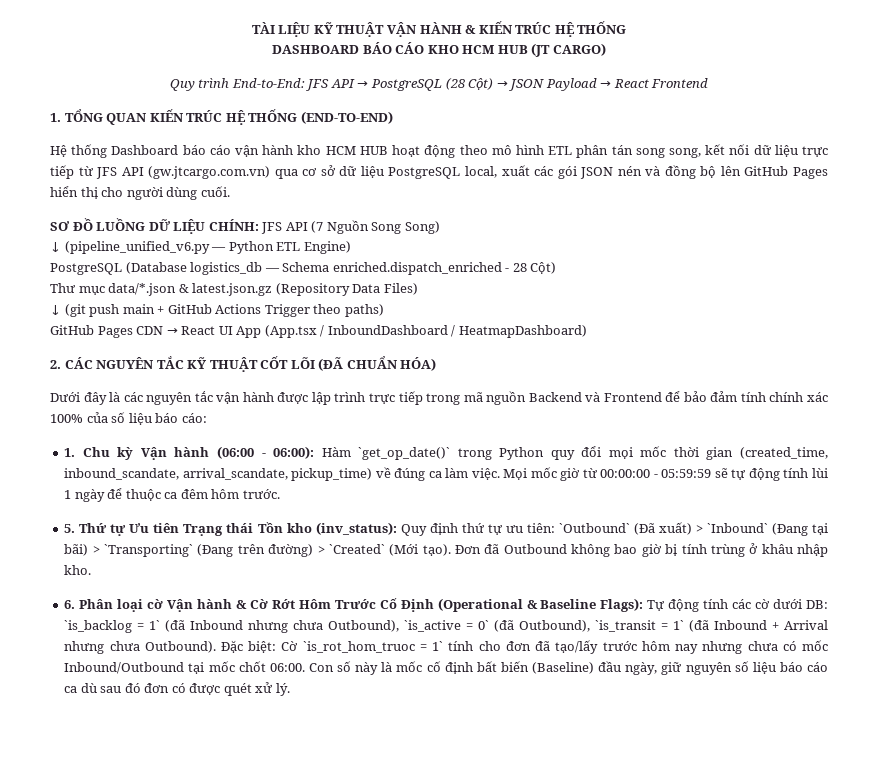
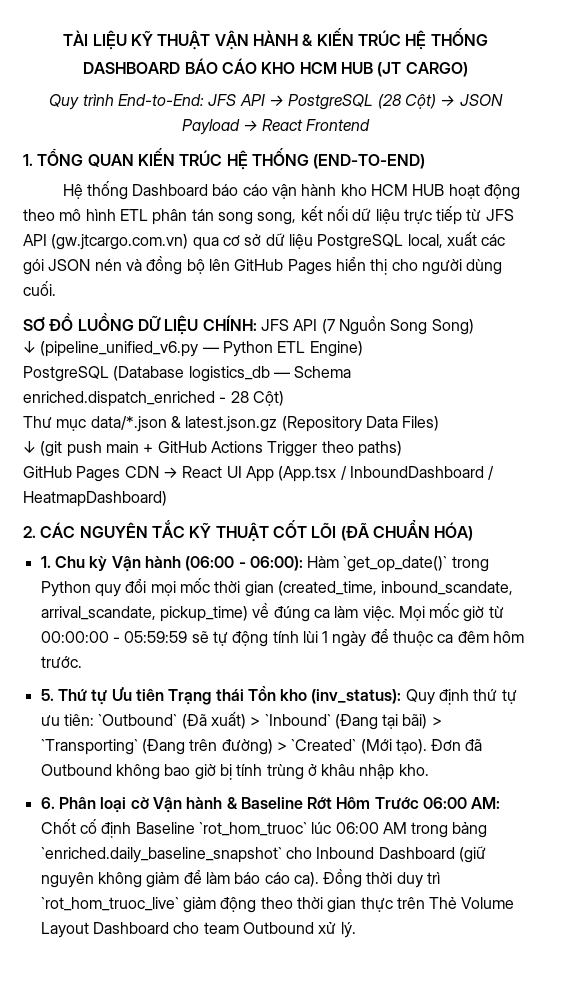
- Dưới đây là các nguyên tắc vận hành được lập trình trực tiếp trong mã nguồn Backend và Frontend để bảo đảm tính chính xác 100% của số liệu báo cáo:
- 6. Phân loại cờ Vận hành & Cờ Rớt Hôm Trước Cố Định (Operational & Baseline Flags): Tự động tính các cờ dưới DB: `is_backlog = 1` (đã Inbound nhưng chưa Outbound), `is_active = 0` (đã Outbound), `is_transit = 1` (đã Inbound + Arrival nhưng chưa Outbound). Đặc biệt: Cờ `is_rot_hom_truoc = 1` tính cho đơn đã tạo/lấy trước hôm nay nhưng chưa có mốc Inbound/Outbound tại mốc chốt 06:00. Con số này là mốc cố định bất biến (Baseline) đầu ngày, giữ nguyên số liệu báo cáo ca dù sau đó đơn có được quét xử lý.
+ 6. Phân loại cờ Vận hành & Baseline Rớt Hôm Trước 06:00 AM: Chốt cố định Baseline `rot_hom_truoc` lúc 06:00 AM trong bảng `enriched.daily_baseline_snapshot` cho Inbound Dashboard (giữ nguyên không giảm để làm báo cáo ca). Đồng thời duy trì `rot_hom_truoc_live` giảm động theo thời gian thực trên Thẻ Volume Layout Dashboard cho team Outbound xử lý.

